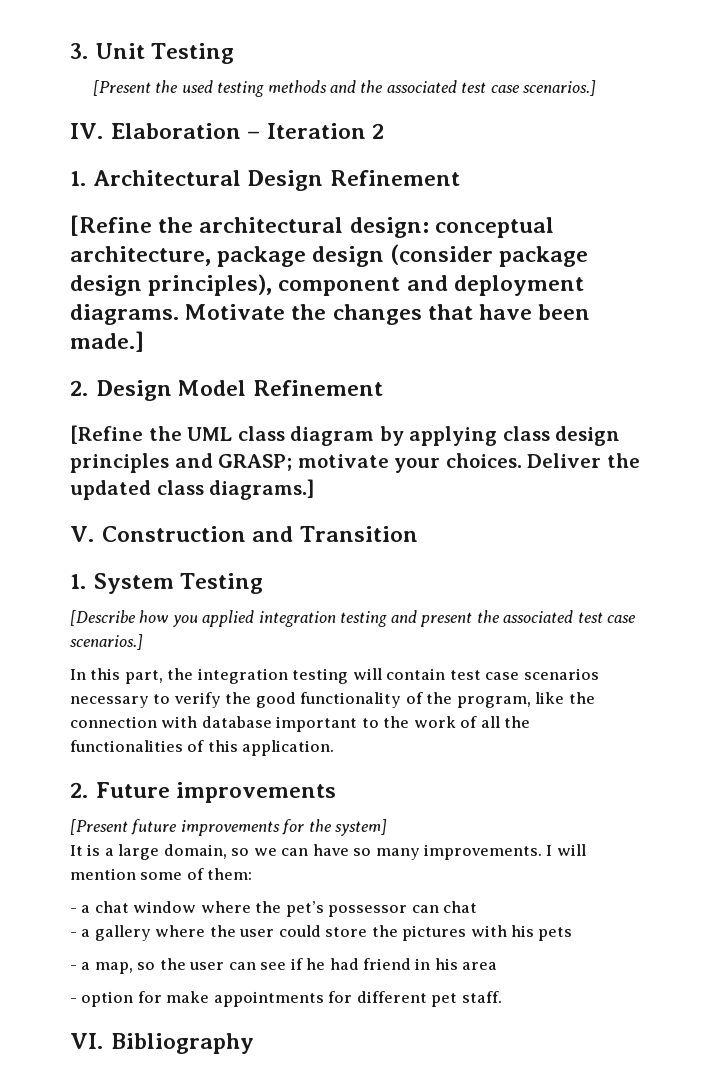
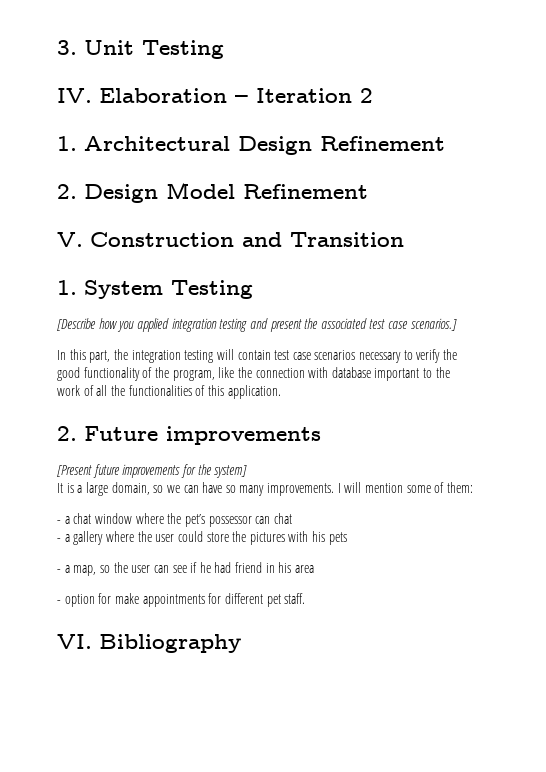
- [Present the used testing methods and the associated test case scenarios.]
- [Refine the architectural design: conceptual architecture, package design (consider package design principles), component and deployment diagrams. Motivate the changes that have been made.]
  2. Design Model Refinement
- [Refine the UML class diagram by applying class design principles and GRASP; motivate your choices. Deliver the updated class diagrams.]

